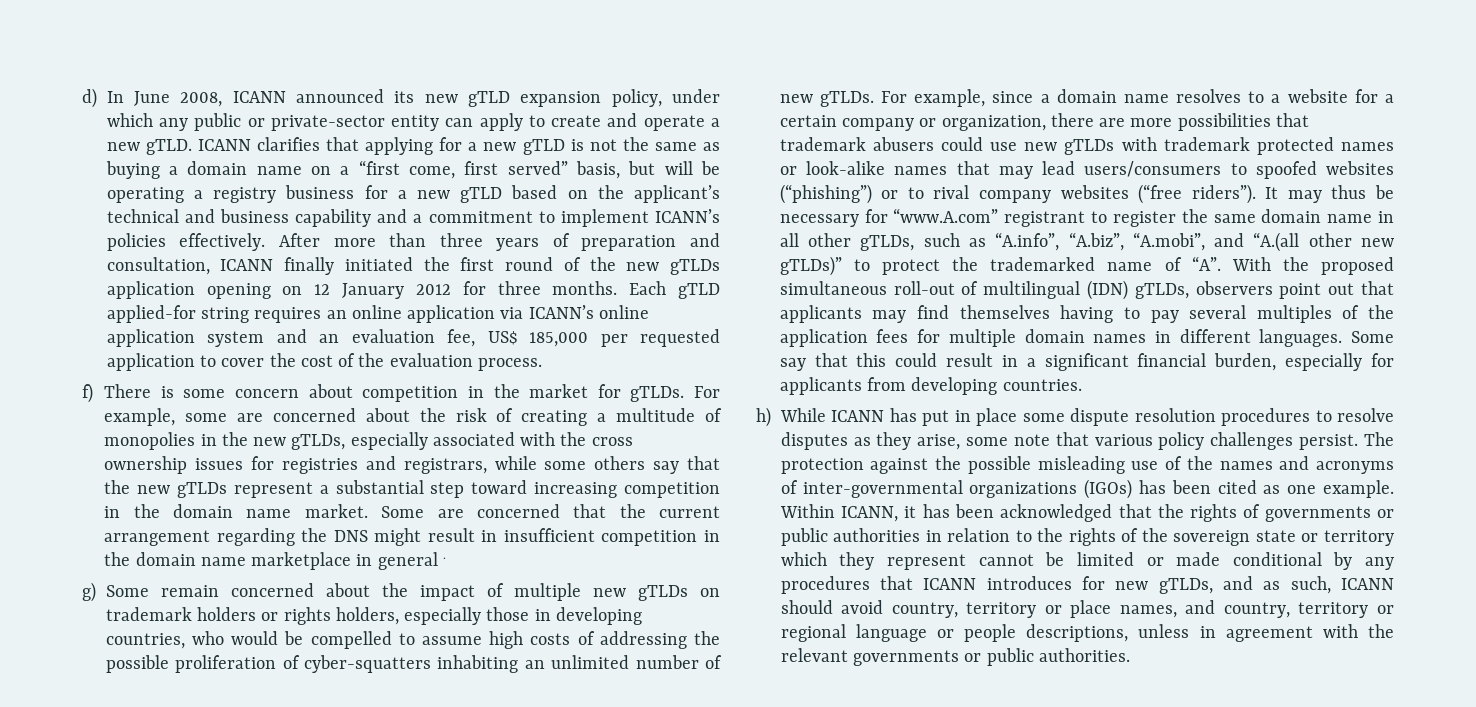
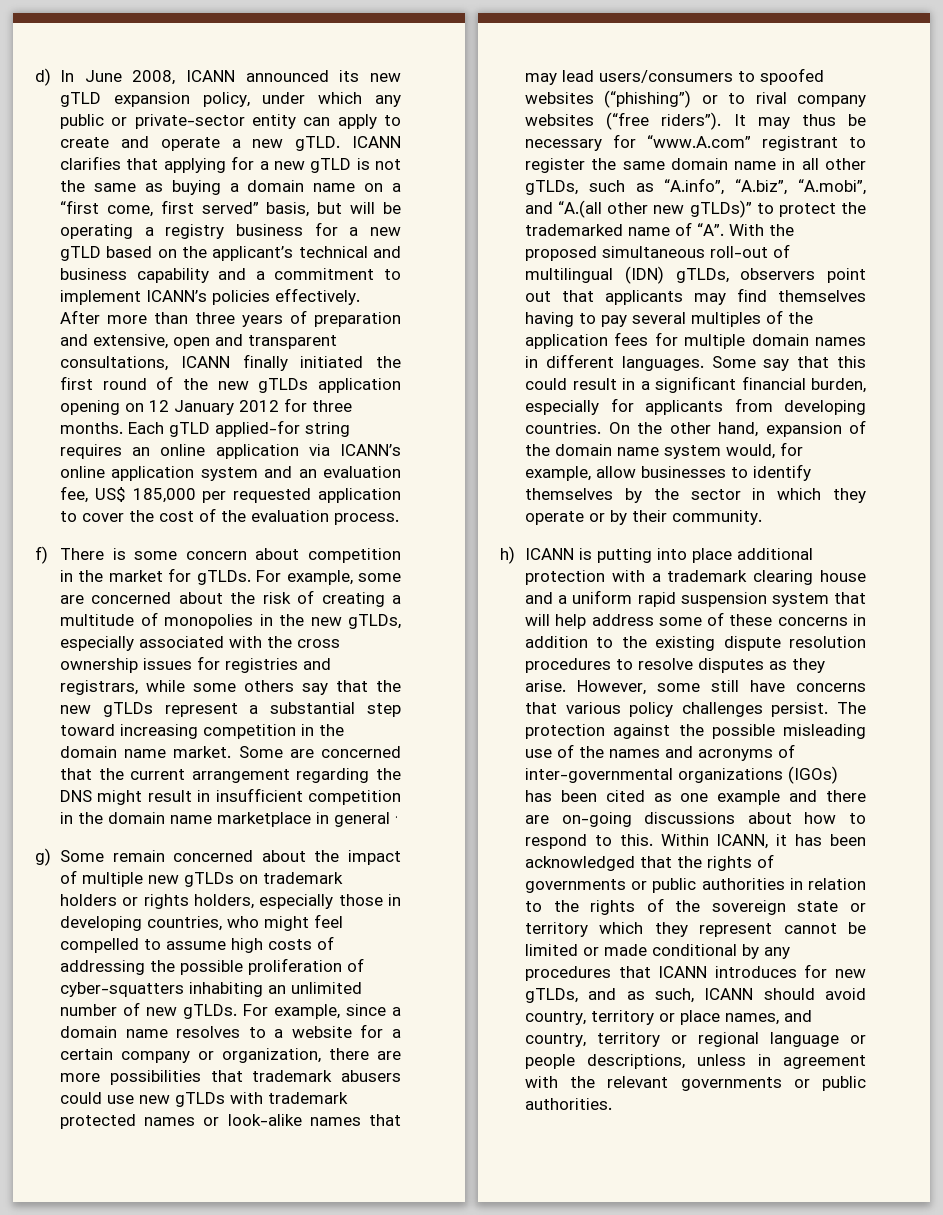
- After more than three years of preparation and consultation, ICANN finally initiated the first round of the new gTLDs application opening on 12 January 2012 for three months.
+ After more than three years of preparation and extensive, open and transparent consultations, ICANN finally initiated the first round of the new gTLDs application opening on 12 January 2012 for three months.
- g) Some remain concerned about the impact of multiple new gTLDs on trademark holders or rights holders, especially those in developing countries, who would be compelled to assume high costs of addressing the possible proliferation of cyber-squatters inhabiting an unlimited number of new gTLDs.
+ g) Some remain concerned about the impact of multiple new gTLDs on trademark holders or rights holders, especially those in developing countries, who might feel compelled to assume high costs of addressing the possible proliferation of cyber-squatters inhabiting an unlimited number of new gTLDs.
- Some say that this could result in a significant financial burden, especially for applicants from developing countries.
- h) While ICANN has put in place some dispute resolution procedures to resolve disputes as they arise, some note that various policy challenges persist.
+ Some say that this could result in a significant financial burden, especially for applicants from developing countries. On the other hand, expansion of the domain name system would, for example, allow businesses to identify themselves by the sector in which they operate or by their community.
+ h) ICANN is putting into place additional protection with a trademark clearing house and a uniform rapid suspension system that will help address some of these concerns in addition to the existing dispute resolution procedures to resolve disputes as they arise. However, some still have concerns that various policy challenges persist.
- The protection against the possible misleading use of the names and acronyms of inter-governmental organizations (IGOs) has been cited as one example.
+ The protection against the possible misleading use of the names and acronyms of inter-governmental organizations (IGOs) has been cited as one example and there are on-going discussions about how to respond to this.

